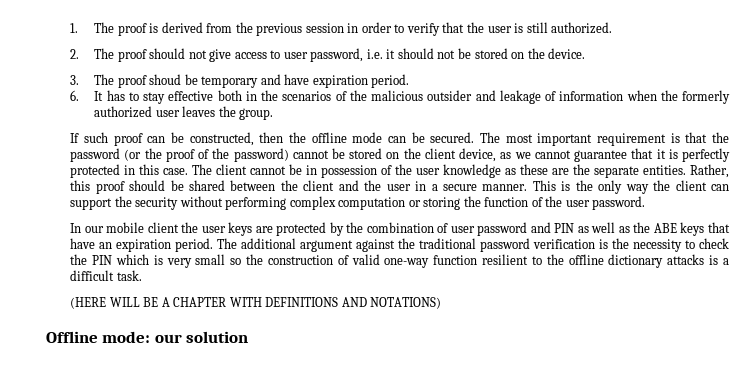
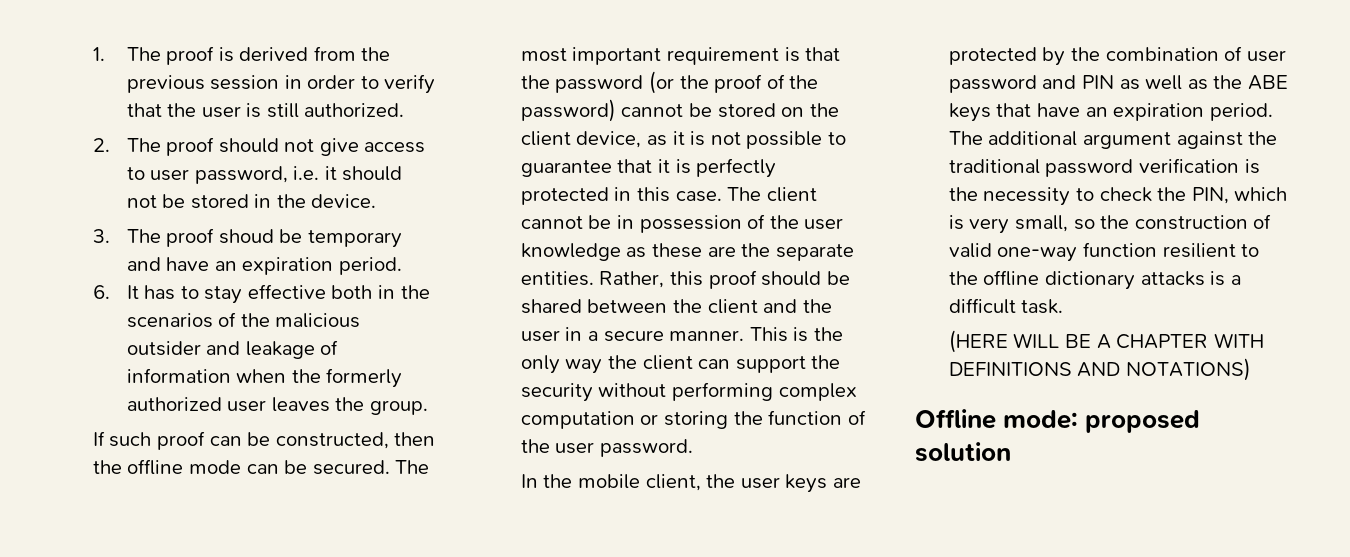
- 2. The proof should not give access to user password, i.e. it should not be stored on the device.
+ 2. The proof should not give access to user password, i.e. it should not be stored in the device.
- 3. The proof shoud be temporary and have expiration period.
+ 3. The proof shoud be temporary and have an expiration period.
- The most important requirement is that the password (or the proof of the password) cannot be stored on the client device, as we cannot guarantee that it is perfectly protected in this case.
+ The most important requirement is that the password (or the proof of the password) cannot be stored on the client device, as it is not possible to guarantee that it is perfectly protected in this case.
- In our mobile client the user keys are protected by the combination of user password and PIN as well as the ABE keys that have an expiration period.
+ In the mobile client, the user keys are protected by the combination of user password and PIN as well as the ABE keys that have an expiration period.
- The additional argument against the traditional password verification is the necessity to check the PIN which is very small so the construction of valid one-way function resilient to the offline dictionary attacks is a difficult task.
+ The additional argument against the traditional password verification is the necessity to check the PIN, which is very small, so the construction of valid one-way function resilient to the offline dictionary attacks is a difficult task.
- Offline mode: our solution
+ Offline mode: proposed solution

